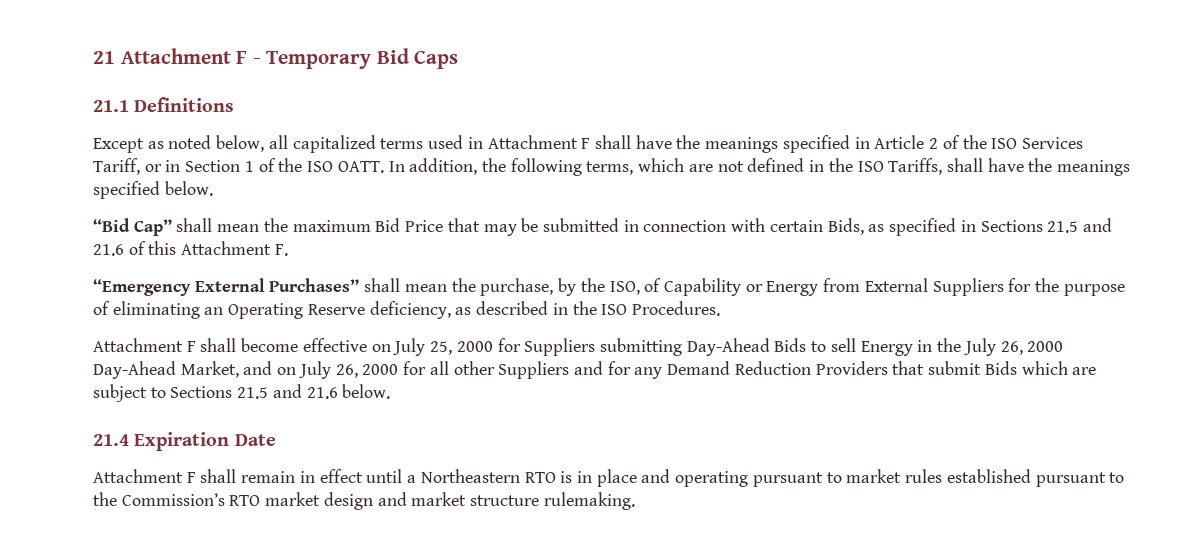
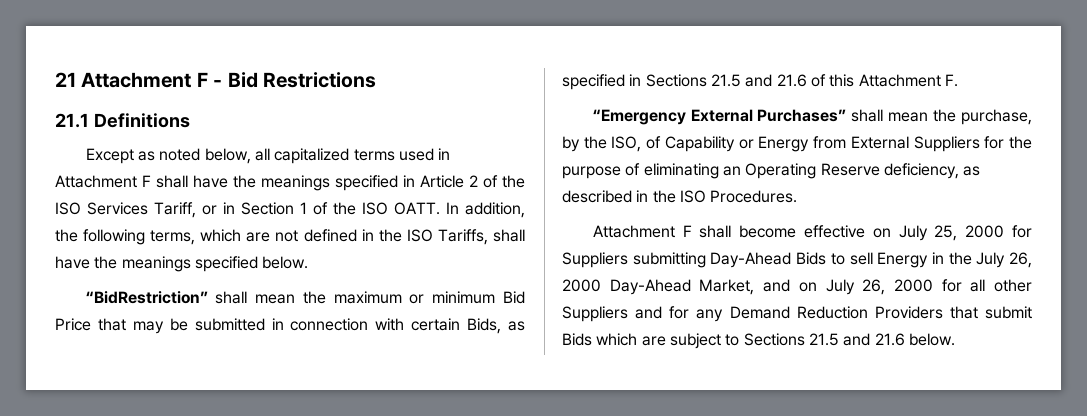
- 21 Attachment F - Temporary Bid Caps
+ 21 Attachment F - Bid Restrictions
- “Bid Cap” shall mean the maximum Bid Price that may be submitted in connection with certain Bids, as specified in Sections 21.5 and 21.6 of this Attachment F.
+ “BidRestriction” shall mean the maximum or minimum Bid Price that may be submitted in connection with certain Bids, as specified in Sections 21.5 and 21.6 of this Attachment F.
- 21.4 Expiration Date
- Attachment F shall remain in effect until a Northeastern RTO is in place and operating pursuant to market rules established pursuant to the Commission’s RTO market design and market structure rulemaking.

